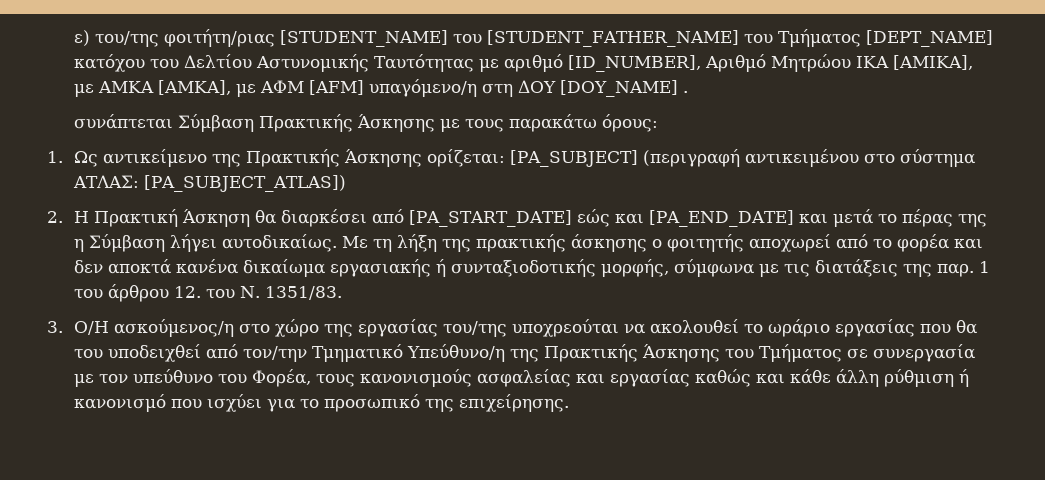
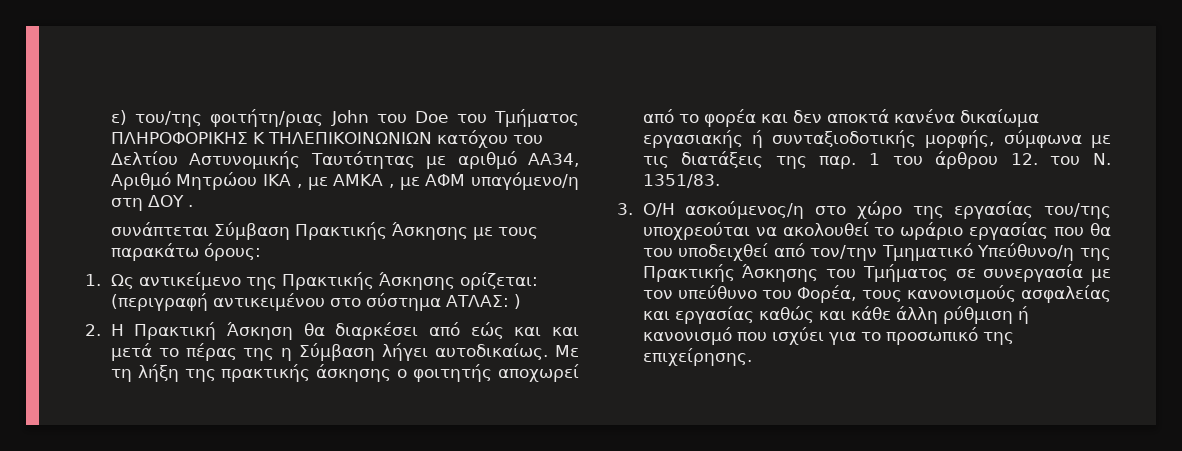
- ε) του/της φοιτήτη/ριας [STUDENT_NAME] του [STUDENT_FATHER_NAME] του Τμήματος [DEPT_NAME] κατόχου του Δελτίου Αστυνομικής Ταυτότητας με αριθμό [ID_NUMBER], Αριθμό Μητρώου ΙΚΑ [AMIKA], με ΑΜΚΑ [AMKA], με ΑΦΜ [AFM] υπαγόμενο/η στη ΔΟΥ [DOY_NAME] .
+ ε) του/της φοιτήτη/ριας John του Doe του Τμήματος ΠΛΗΡΟΦΟΡΙΚΗΣ Κ ΤΗΛΕΠΙΚΟΙΝΩΝΙΩΝ κατόχου του Δελτίου Αστυνομικής Ταυτότητας με αριθμό ΑΑ34, Αριθμό Μητρώου ΙΚΑ , με ΑΜΚΑ , με ΑΦΜ υπαγόμενο/η στη ΔΟΥ .
- 1. Ως αντικείμενο της Πρακτικής Άσκησης ορίζεται: [PA_SUBJECT] (περιγραφή αντικειμένου στο σύστημα ΑΤΛΑΣ: [PA_SUBJECT_ATLAS])
+ 1. Ως αντικείμενο της Πρακτικής Άσκησης ορίζεται: (περιγραφή αντικειμένου στο σύστημα ΑΤΛΑΣ: )
- 2. Η Πρακτική Άσκηση θα διαρκέσει από [PA_START_DATE] εώς και [PA_END_DATE] και μετά το πέρας της η Σύμβαση λήγει αυτοδικαίως.
+ 2. Η Πρακτική Άσκηση θα διαρκέσει από εώς και και μετά το πέρας της η Σύμβαση λήγει αυτοδικαίως.

